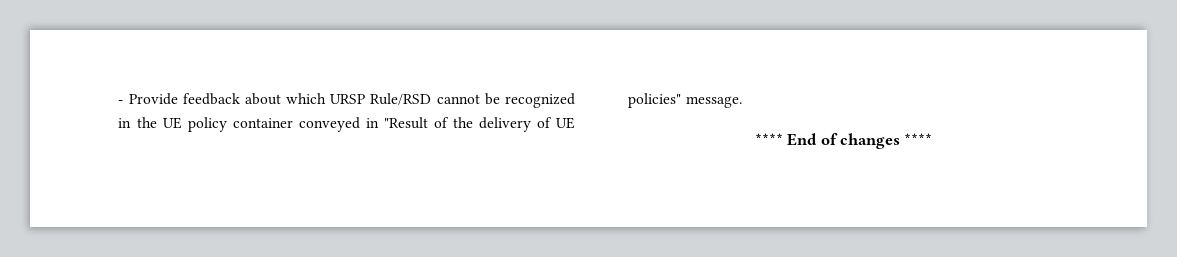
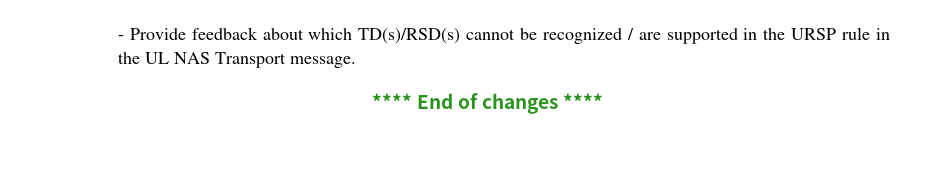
- - Provide feedback about which URSP Rule/RSD cannot be recognized in the UE policy container conveyed in "Result of the delivery of UE policies" message.
+ - Provide feedback about which TD(s)/RSD(s) cannot be recognized / are supported in the URSP rule in the UL NAS Transport message.

